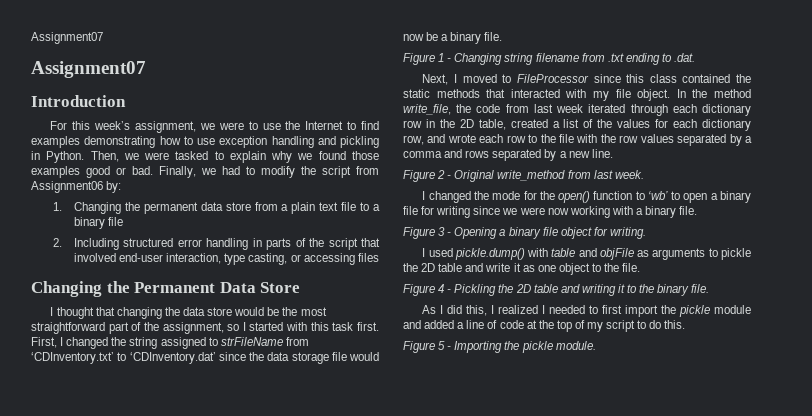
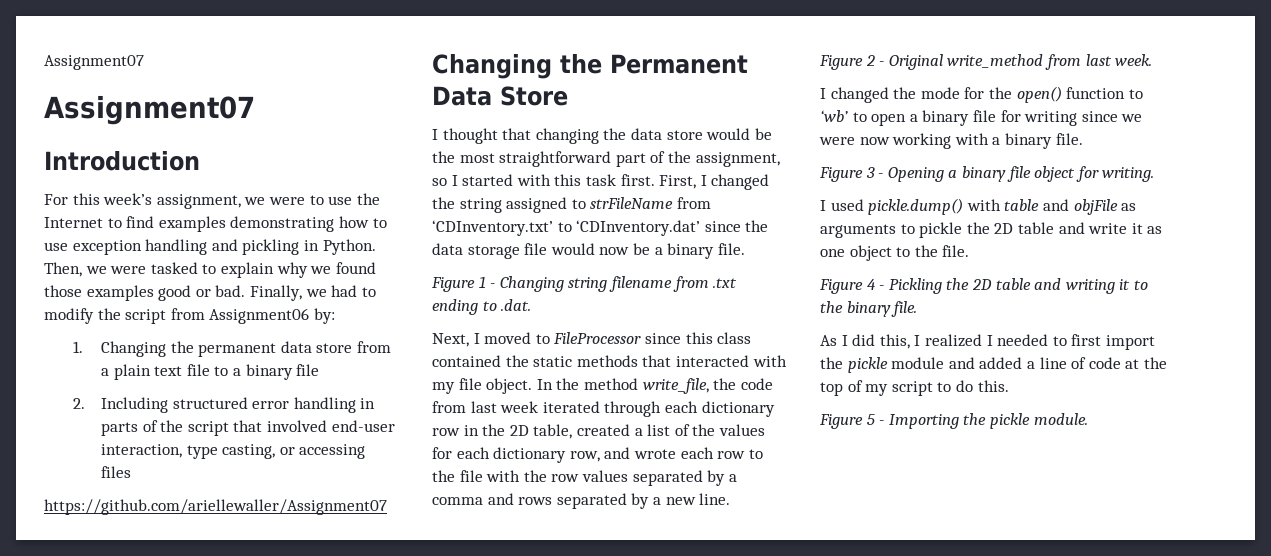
+ https://github.com/ariellewaller/Assignment07

